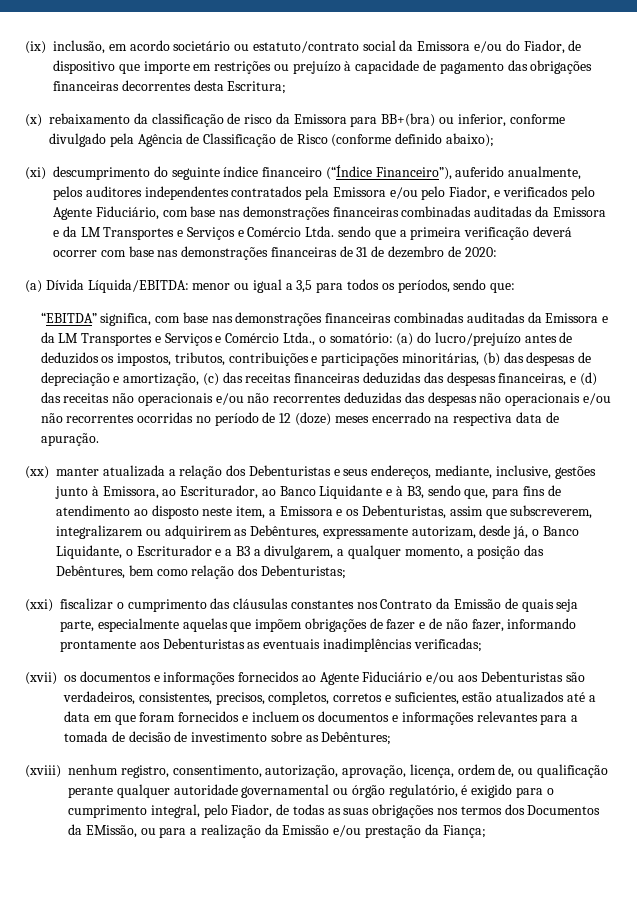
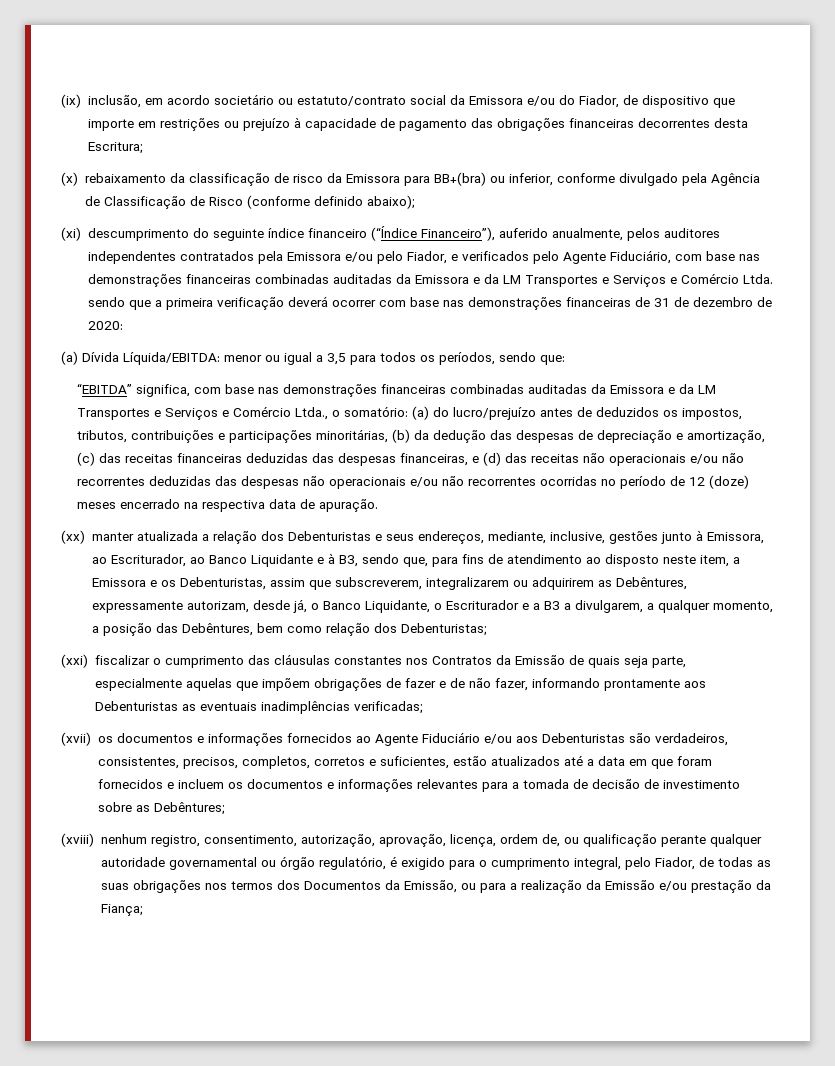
- (a) do lucro/prejuízo antes de deduzidos os impostos, tributos, contribuições e participações minoritárias, (b) das despesas de depreciação e amortização, (c) das receitas financeiras deduzidas das despesas financeiras, e (d) das receitas não operacionais e/ou não recorrentes deduzidas das despesas não operacionais e/ou não recorrentes ocorridas no período de 12 (doze) meses encerrado na respectiva data de apuração.
+ (a) do lucro/prejuízo antes de deduzidos os impostos, tributos, contribuições e participações minoritárias, (b) da dedução das despesas de depreciação e amortização, (c) das receitas financeiras deduzidas das despesas financeiras, e (d) das receitas não operacionais e/ou não recorrentes deduzidas das despesas não operacionais e/ou não recorrentes ocorridas no período de 12 (doze) meses encerrado na respectiva data de apuração.
- (xxi) fiscalizar o cumprimento das cláusulas constantes nos Contrato da Emissão de quais seja parte, especialmente aquelas que impõem obrigações de fazer e de não fazer, informando prontamente aos Debenturistas as eventuais inadimplências verificadas;
+ (xxi) fiscalizar o cumprimento das cláusulas constantes nos Contratos da Emissão de quais seja parte, especialmente aquelas que impõem obrigações de fazer e de não fazer, informando prontamente aos Debenturistas as eventuais inadimplências verificadas;
- (xviii) nenhum registro, consentimento, autorização, aprovação, licença, ordem de, ou qualificação perante qualquer autoridade governamental ou órgão regulatório, é exigido para o cumprimento integral, pelo Fiador, de todas as suas obrigações nos termos dos Documentos da EMissão, ou para a realização da Emissão e/ou prestação da Fiança;
+ (xviii) nenhum registro, consentimento, autorização, aprovação, licença, ordem de, ou qualificação perante qualquer autoridade governamental ou órgão regulatório, é exigido para o cumprimento integral, pelo Fiador, de todas as suas obrigações nos termos dos Documentos da Emissão, ou para a realização da Emissão e/ou prestação da Fiança;

